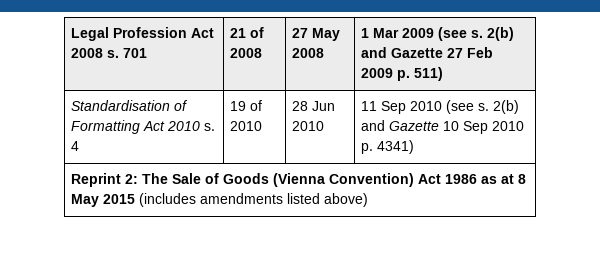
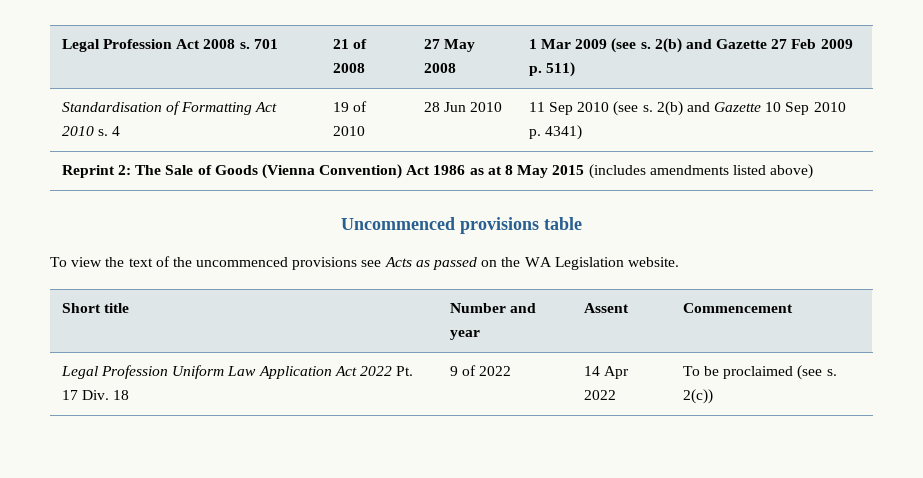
+ Uncommenced provisions table
+ To view the text of the uncommenced provisions see Acts as passed on the WA Legislation website.
+ Short title | Number and year | Assent | Commencement
+ Legal Profession Uniform Law Application Act 2022 Pt. 17 Div. 18 | 9 of 2022 | 14 Apr 2022 | To be proclaimed (see s. 2(c))

